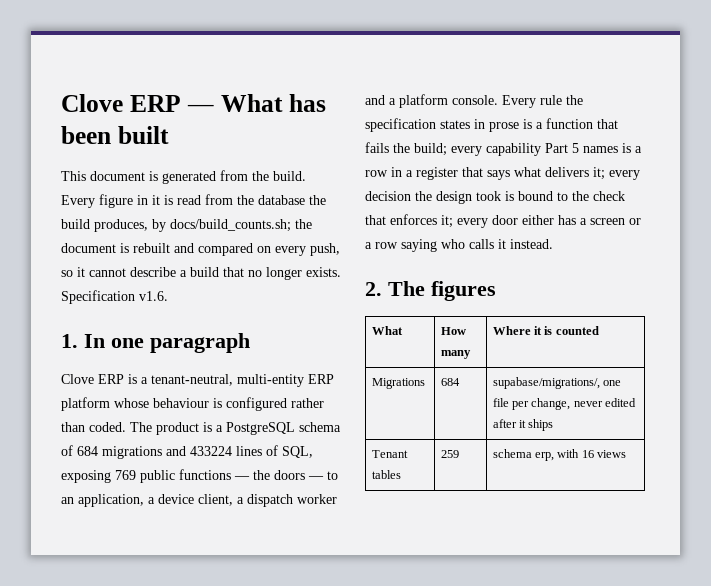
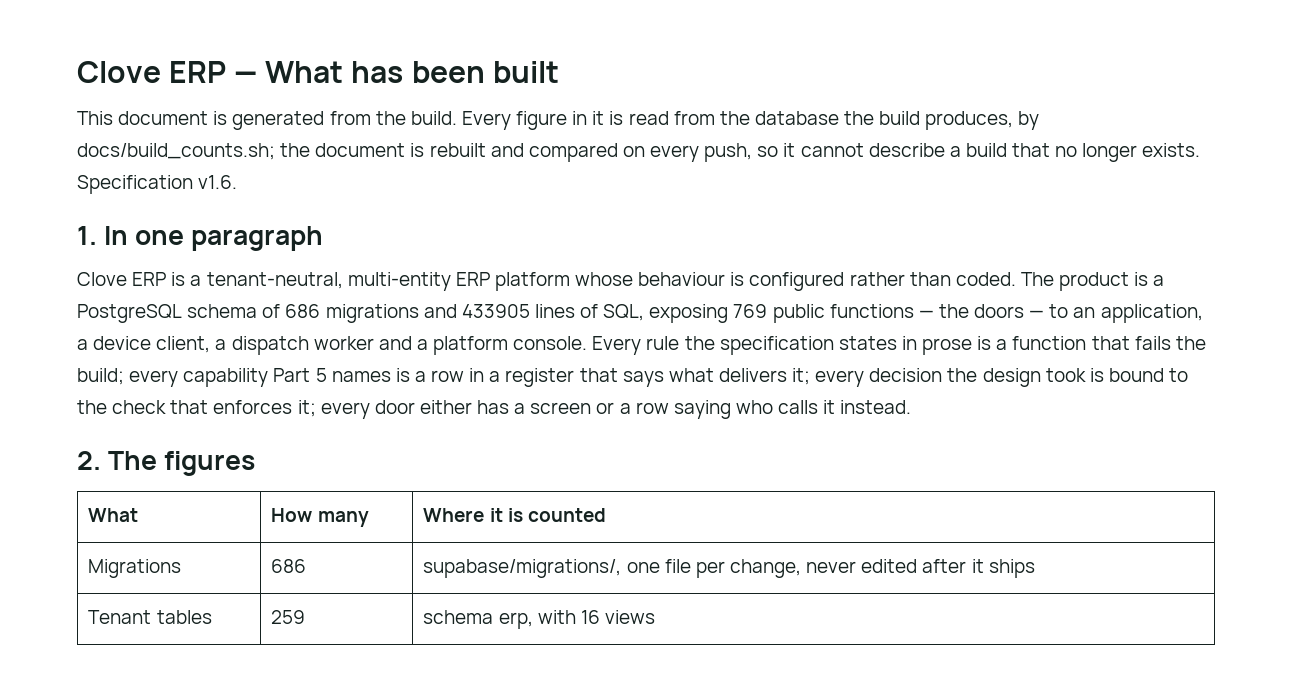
- The product is a PostgreSQL schema of 684 migrations and 433224 lines of SQL, exposing 769 public functions — the doors — to an application, a device client, a dispatch worker and a platform console.
+ The product is a PostgreSQL schema of 686 migrations and 433905 lines of SQL, exposing 769 public functions — the doors — to an application, a device client, a dispatch worker and a platform console.
- Migrations | 684 | supabase/migrations/, one file per change, never edited after it ships
+ Migrations | 686 | supabase/migrations/, one file per change, never edited after it ships

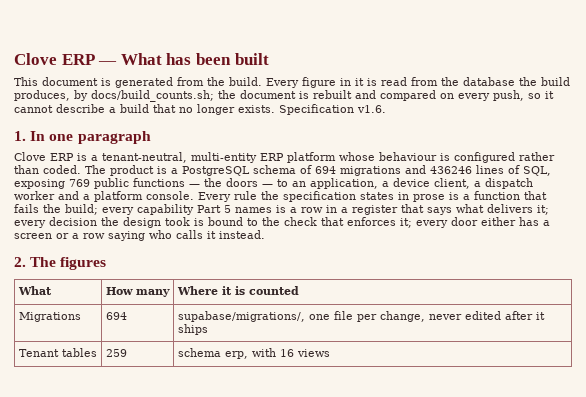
- The product is a PostgreSQL schema of 686 migrations and 433905 lines of SQL, exposing 769 public functions — the doors — to an application, a device client, a dispatch worker and a platform console.
+ The product is a PostgreSQL schema of 694 migrations and 436246 lines of SQL, exposing 769 public functions — the doors — to an application, a device client, a dispatch worker and a platform console.
- Migrations | 686 | supabase/migrations/, one file per change, never edited after it ships
+ Migrations | 694 | supabase/migrations/, one file per change, never edited after it ships

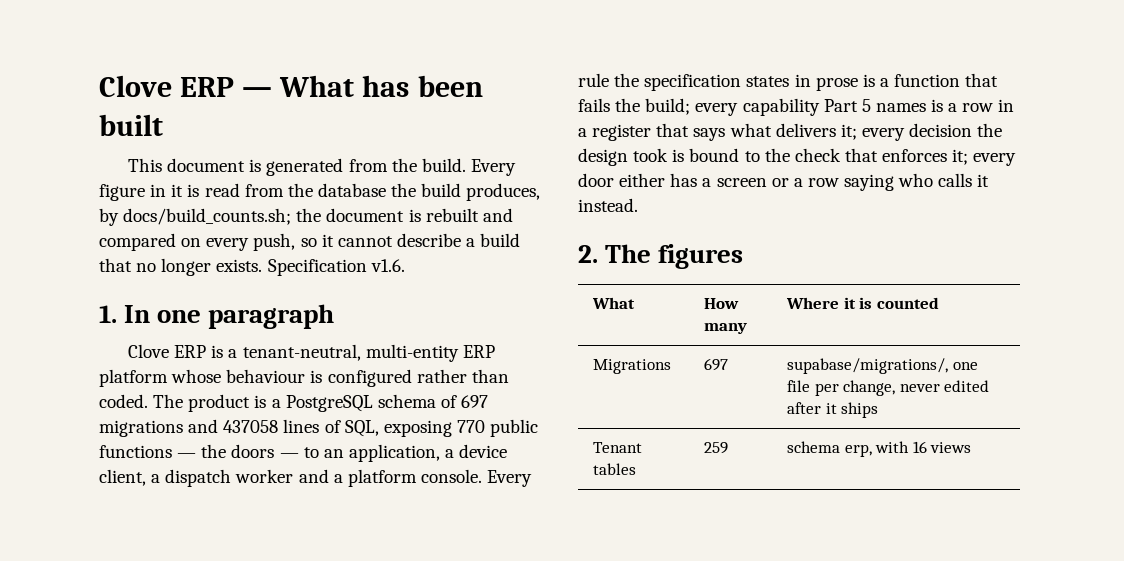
- The product is a PostgreSQL schema of 694 migrations and 436246 lines of SQL, exposing 769 public functions — the doors — to an application, a device client, a dispatch worker and a platform console.
+ The product is a PostgreSQL schema of 697 migrations and 437058 lines of SQL, exposing 770 public functions — the doors — to an application, a device client, a dispatch worker and a platform console.
- Migrations | 694 | supabase/migrations/, one file per change, never edited after it ships
+ Migrations | 697 | supabase/migrations/, one file per change, never edited after it ships

